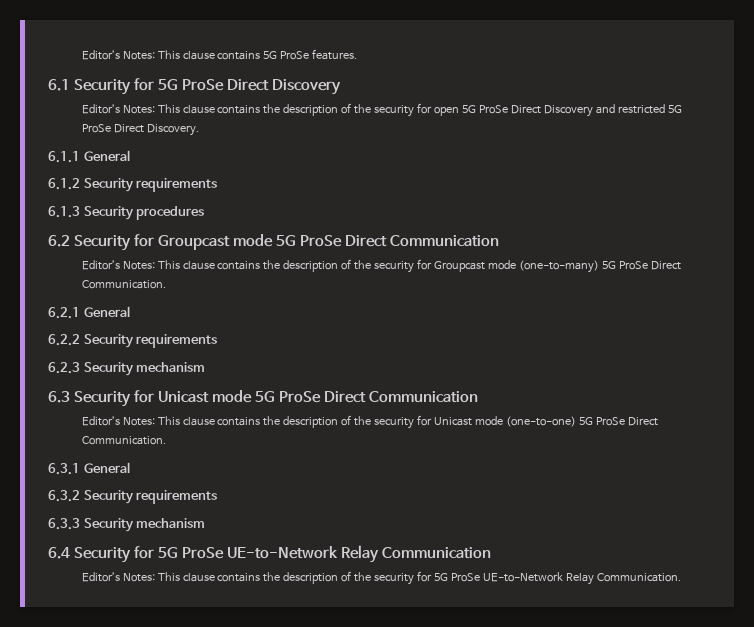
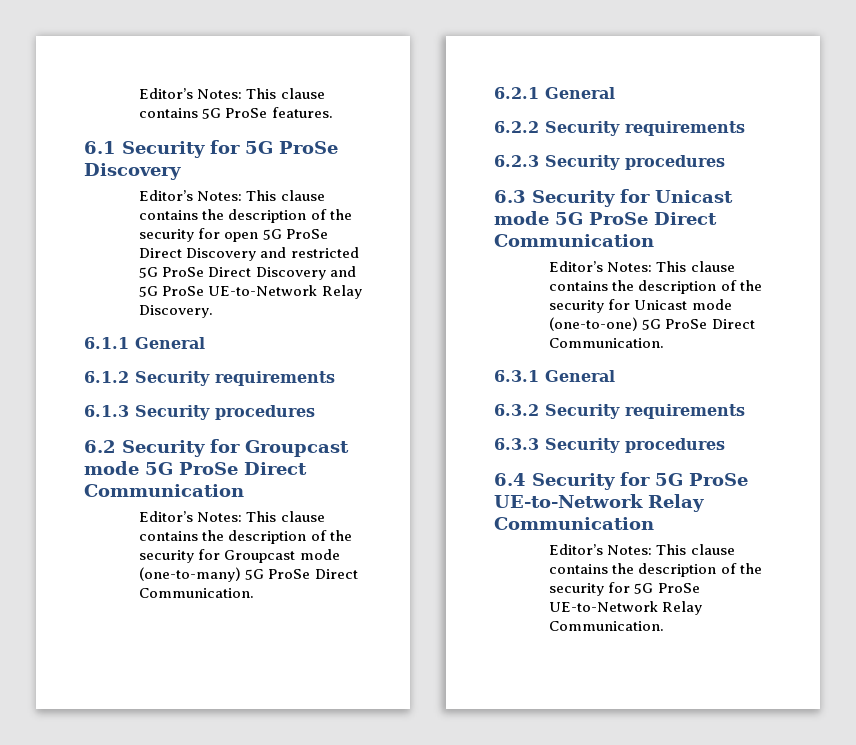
- 6.1 Security for 5G ProSe Direct Discovery
+ 6.1 Security for 5G ProSe Discovery
- Editor’s Notes: This clause contains the description of the security for open 5G ProSe Direct Discovery and restricted 5G ProSe Direct Discovery.
+ Editor’s Notes: This clause contains the description of the security for open 5G ProSe Direct Discovery and restricted 5G ProSe Direct Discovery and 5G ProSe UE-to-Network Relay Discovery.
- 6.2.3 Security mechanism
+ 6.2.3 Security procedures
- 6.3.3 Security mechanism
+ 6.3.3 Security procedures

